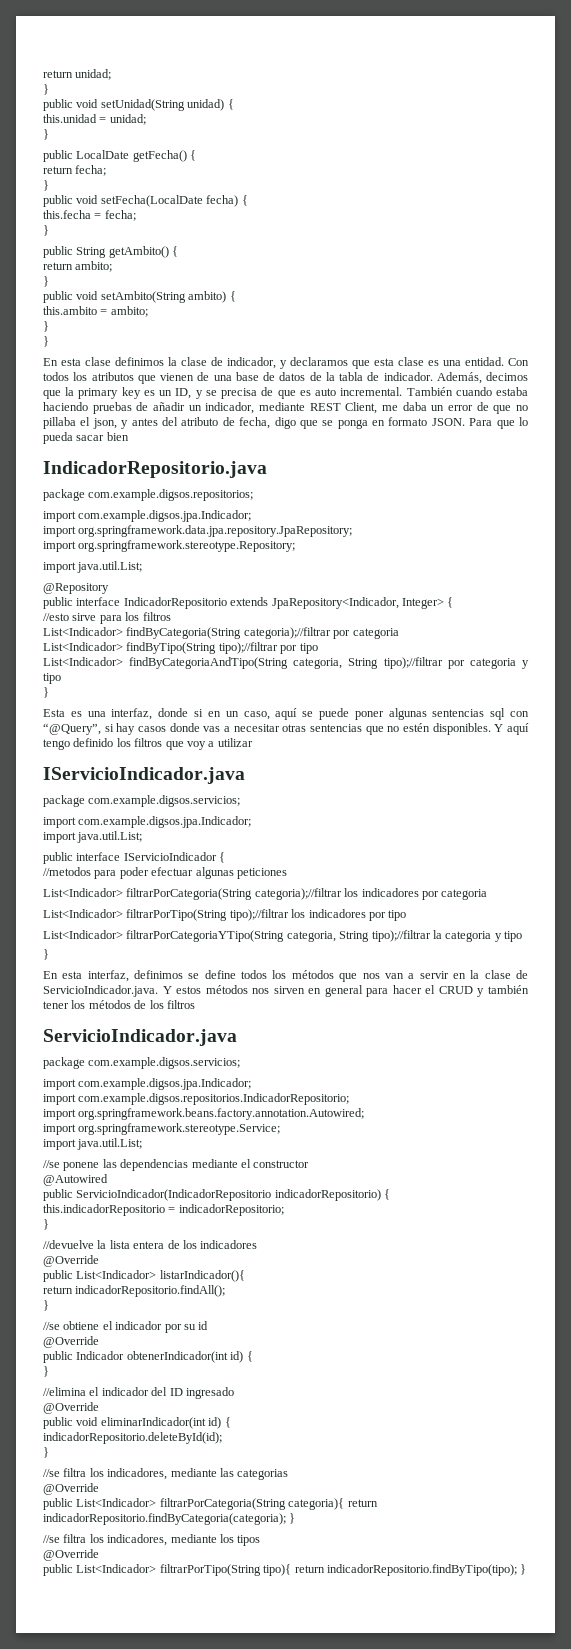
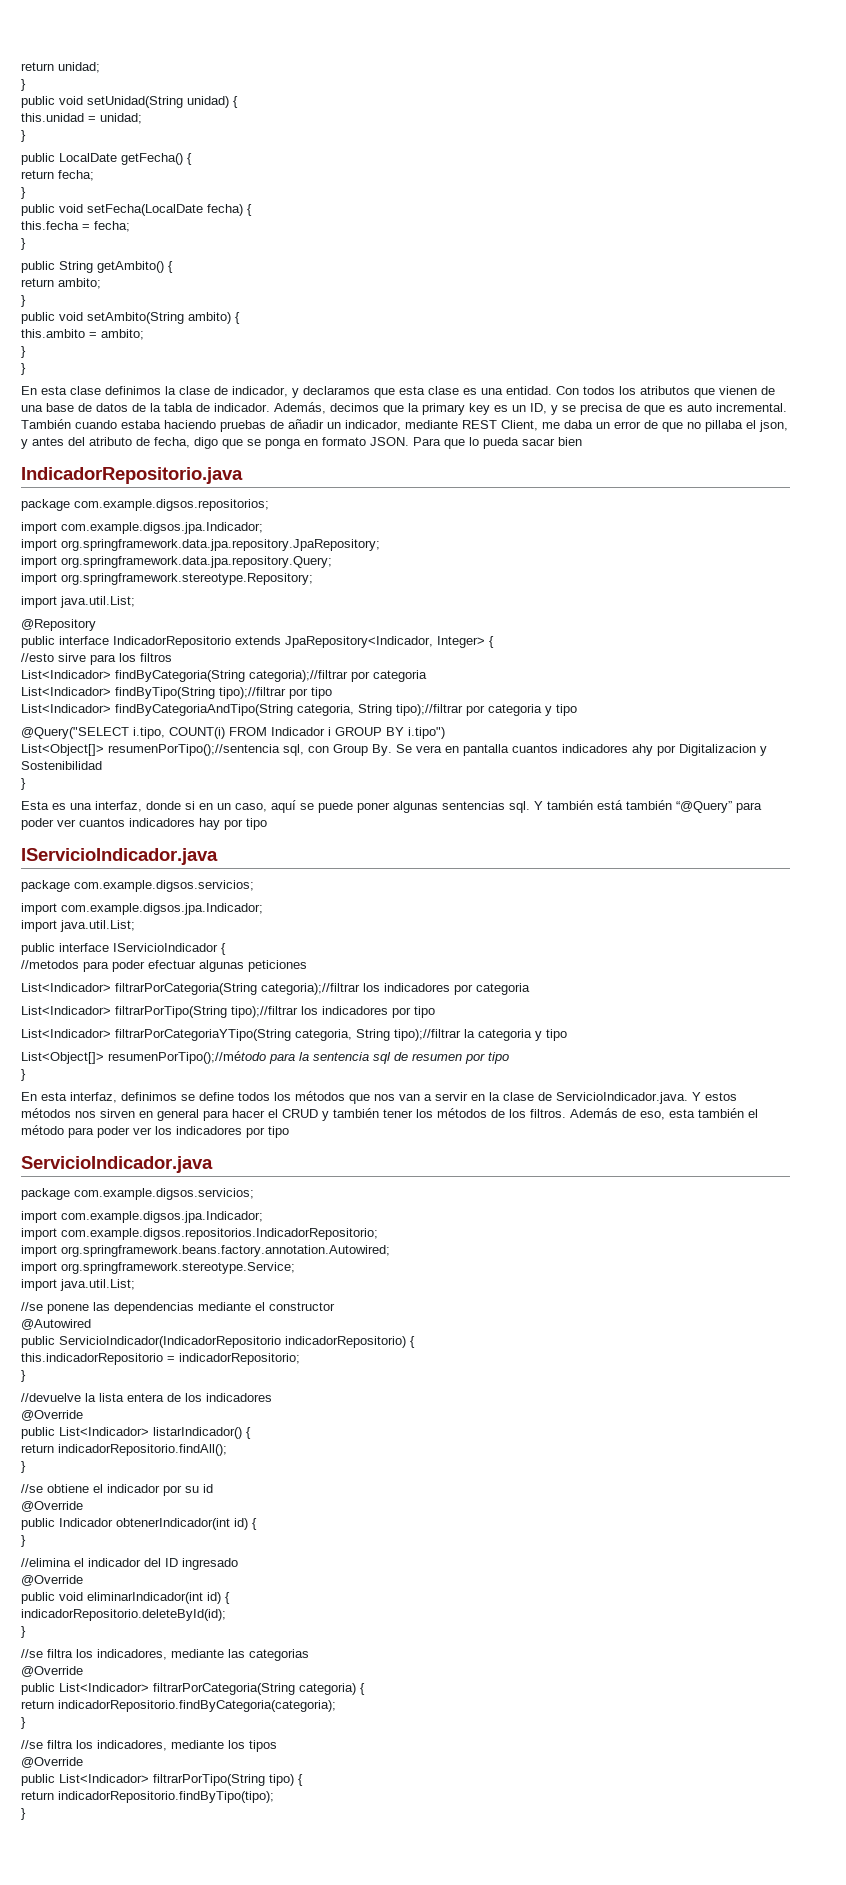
+ import org.springframework.data.jpa.repository.Query;
+ @Query("SELECT i.tipo, COUNT(i) FROM Indicador i GROUP BY i.tipo")
+ List<Object[]> resumenPorTipo();//sentencia sql, con Group By. Se vera en pantalla cuantos indicadores ahy por Digitalizacion y Sostenibilidad
- Esta es una interfaz, donde si en un caso, aquí se puede poner algunas sentencias sql con “@Query”, si hay casos donde vas a necesitar otras sentencias que no estén disponibles. Y aquí tengo definido los filtros que voy a utilizar
+ Esta es una interfaz, donde si en un caso, aquí se puede poner algunas sentencias sql. Y también está también “@Query” para poder ver cuantos indicadores hay por tipo
+ List<Object[]> resumenPorTipo();//método para la sentencia sql de resumen por tipo
- En esta interfaz, definimos se define todos los métodos que nos van a servir en la clase de ServicioIndicador.java. Y estos métodos nos sirven en general para hacer el CRUD y también tener los métodos de los filtros
+ En esta interfaz, definimos se define todos los métodos que nos van a servir en la clase de ServicioIndicador.java. Y estos métodos nos sirven en general para hacer el CRUD y también tener los métodos de los filtros. Además de eso, esta también el método para poder ver los indicadores por tipo
- public List<Indicador> listarIndicador(){
+ public List<Indicador> listarIndicador() {
- public List<Indicador> filtrarPorCategoria(String categoria){ return indicadorRepositorio.findByCategoria(categoria); }
+ public List<Indicador> filtrarPorCategoria(String categoria) {
+ return indicadorRepositorio.findByCategoria(categoria);
+ }
- public List<Indicador> filtrarPorTipo(String tipo){ return indicadorRepositorio.findByTipo(tipo); }
+ public List<Indicador> filtrarPorTipo(String tipo) {
+ return indicadorRepositorio.findByTipo(tipo);
+ }

